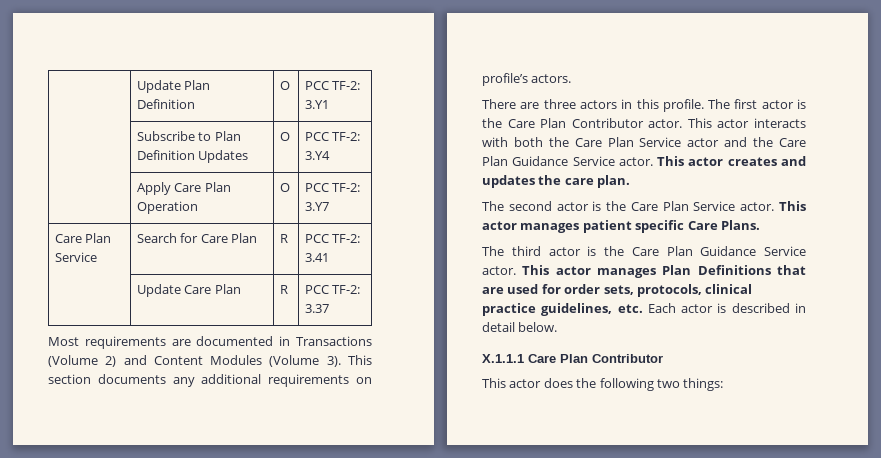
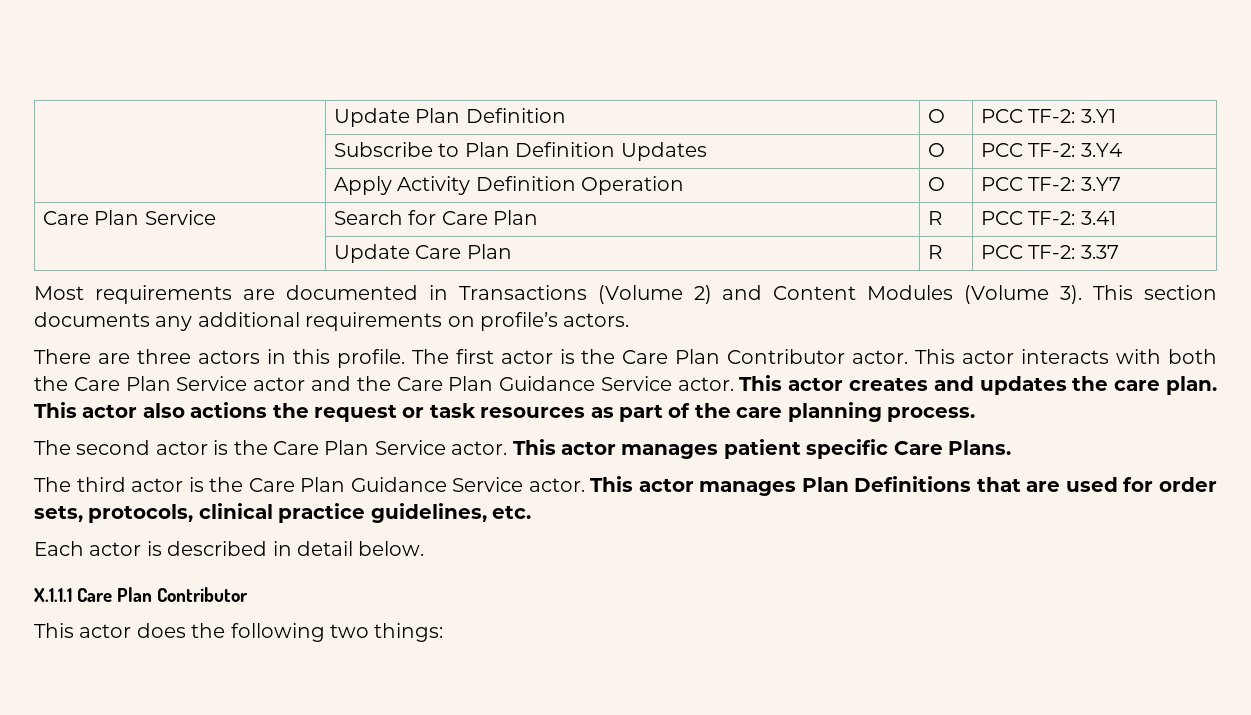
- | Apply Care Plan Operation | O | PCC TF-2: 3.Y7
+ | Apply Activity Definition Operation | O | PCC TF-2: 3.Y7
+ This actor also actions the request or task resources as part of the care planning process.
- This actor manages Plan Definitions that are used for order sets, protocols, clinical practice guidelines, etc. Each actor is described in detail below.
+ This actor manages Plan Definitions that are used for order sets, protocols, clinical practice guidelines, etc.
+ Each actor is described in detail below.

